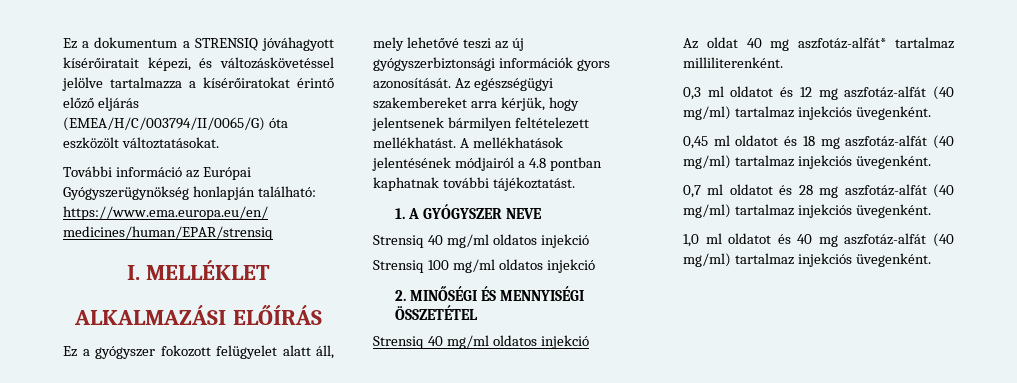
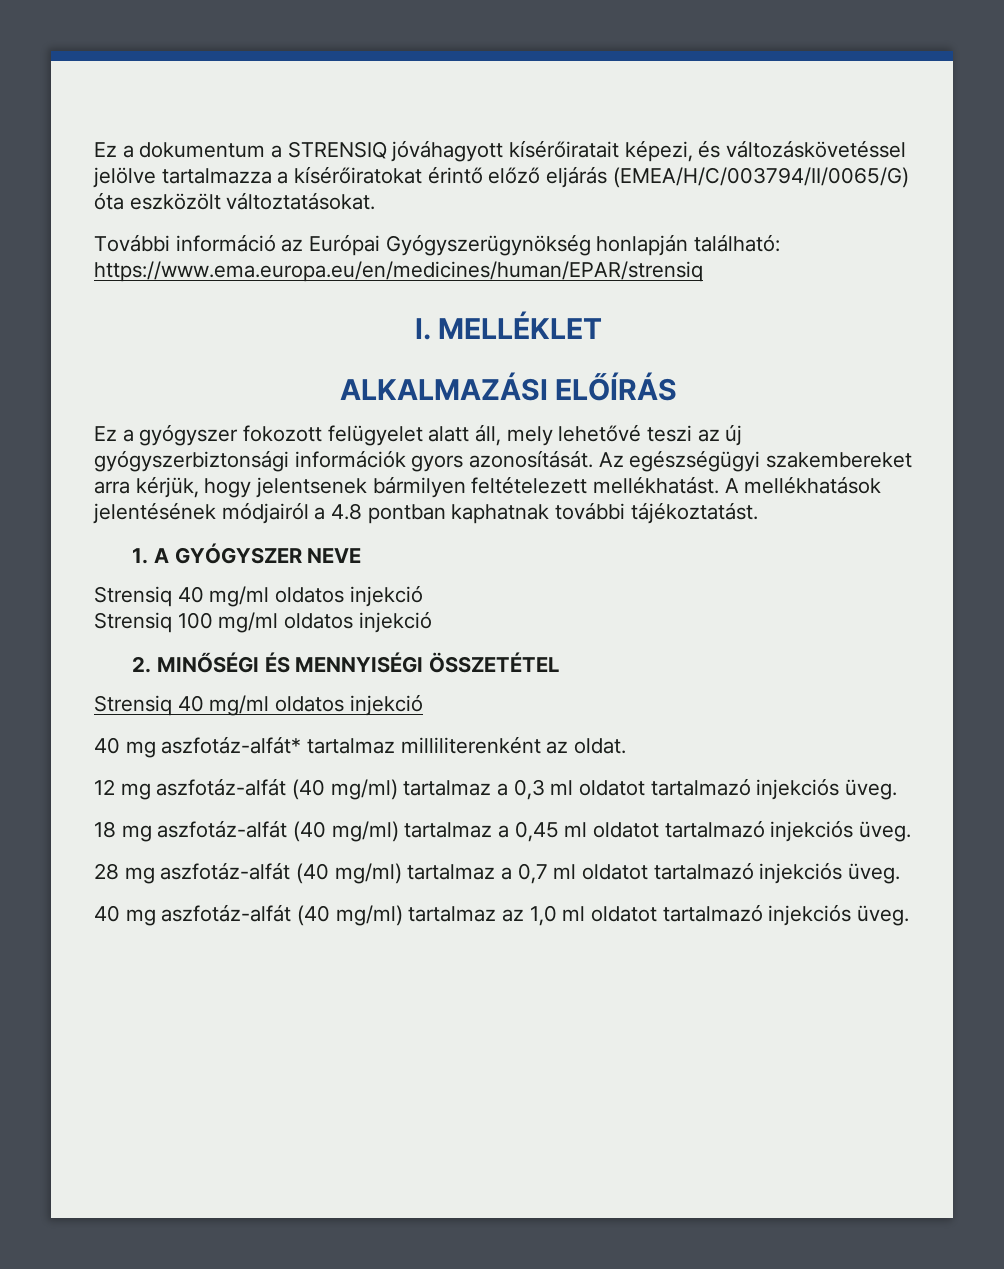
- Az oldat 40 mg aszfotáz-alfát* tartalmaz milliliterenként.
- 0,3 ml oldatot és 12 mg aszfotáz-alfát (40 mg/ml) tartalmaz injekciós üvegenként.
- 0,45 ml oldatot és 18 mg aszfotáz-alfát (40 mg/ml) tartalmaz injekciós üvegenként.
- 0,7 ml oldatot és 28 mg aszfotáz-alfát (40 mg/ml) tartalmaz injekciós üvegenként.
- 1,0 ml oldatot és 40 mg aszfotáz-alfát (40 mg/ml) tartalmaz injekciós üvegenként.
+ 40 mg aszfotáz-alfát* tartalmaz milliliterenként az oldat.
+ 12 mg aszfotáz-alfát (40 mg/ml) tartalmaz a 0,3 ml oldatot tartalmazó injekciós üveg.
+ 18 mg aszfotáz-alfát (40 mg/ml) tartalmaz a 0,45 ml oldatot tartalmazó injekciós üveg.
+ 28 mg aszfotáz-alfát (40 mg/ml) tartalmaz a 0,7 ml oldatot tartalmazó injekciós üveg.
+ 40 mg aszfotáz-alfát (40 mg/ml) tartalmaz az 1,0 ml oldatot tartalmazó injekciós üveg.

